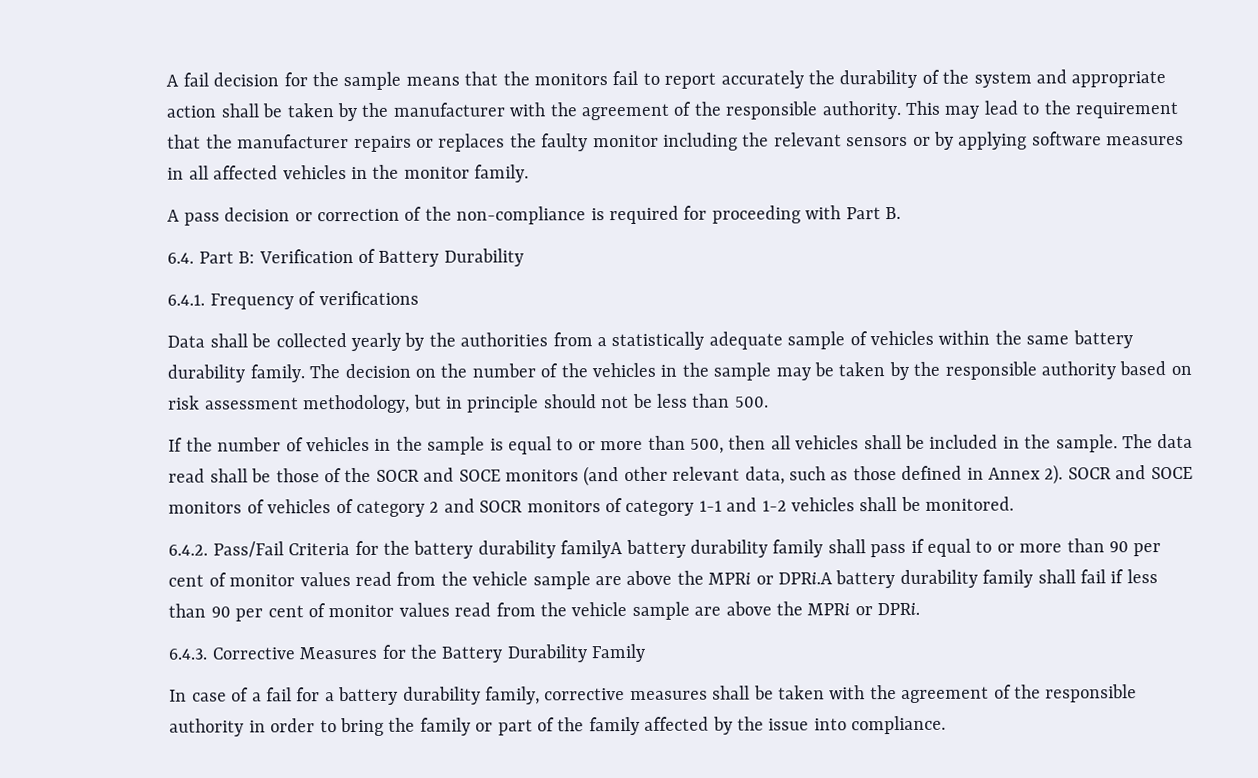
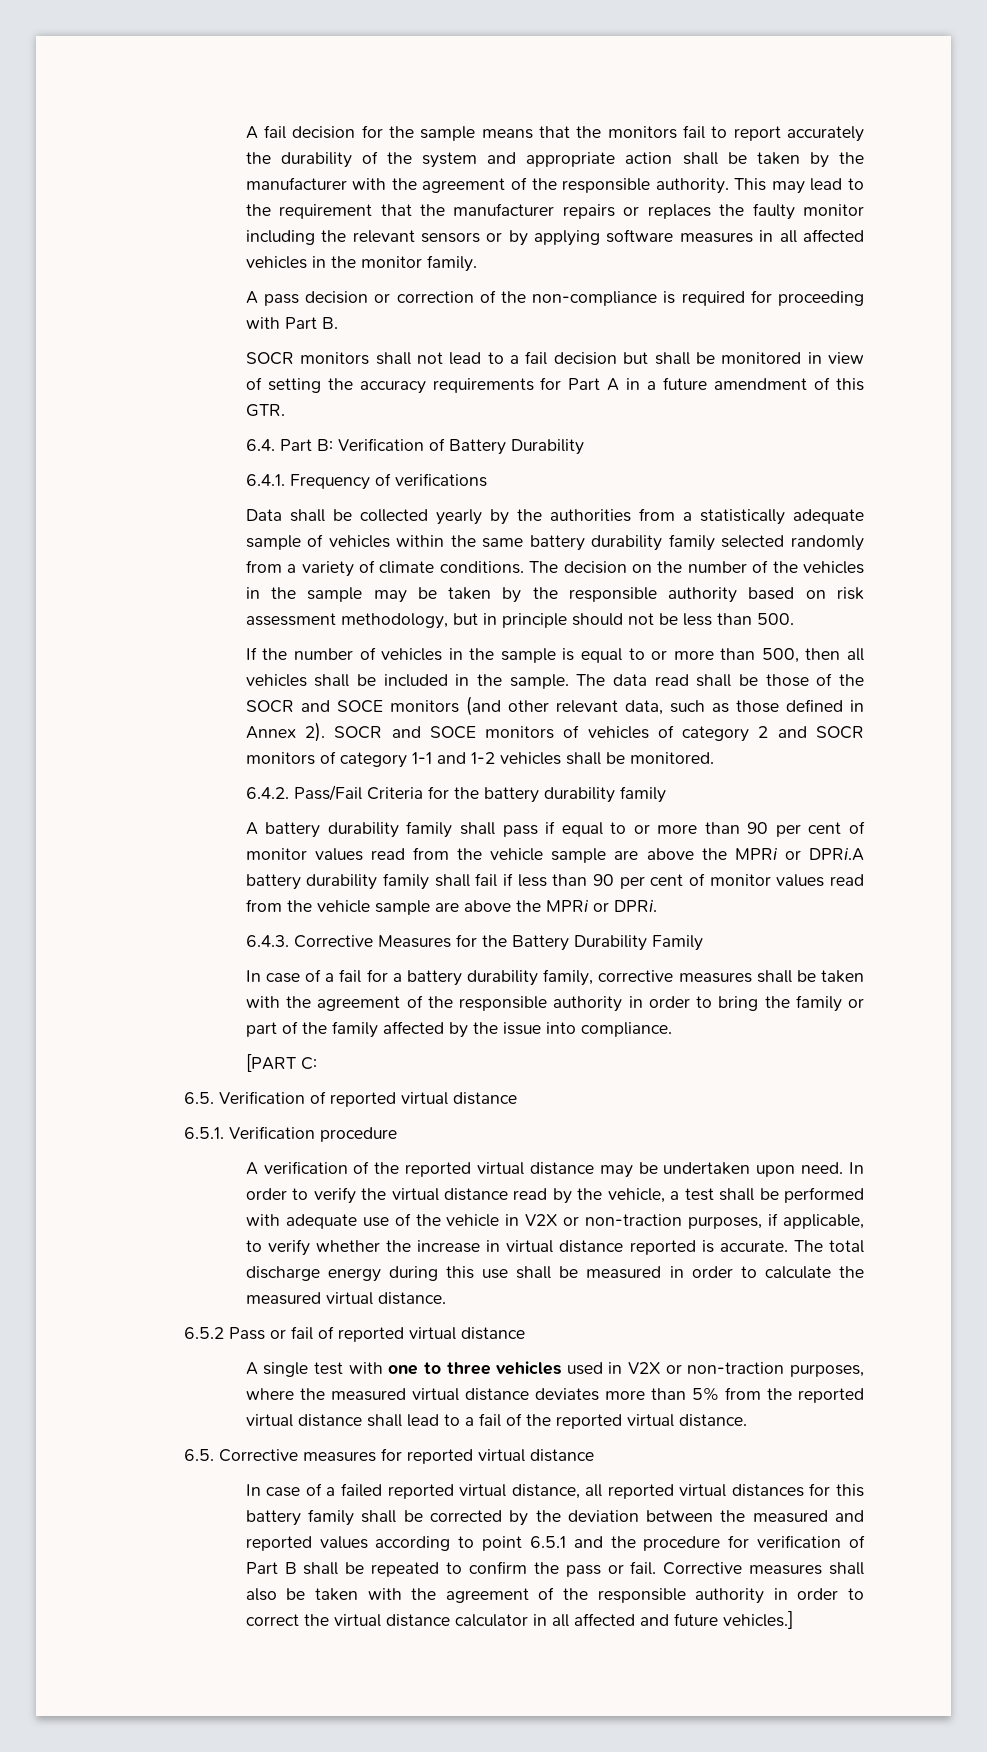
+ SOCR monitors shall not lead to a fail decision but shall be monitored in view of setting the accuracy requirements for Part A in a future amendment of this GTR.
- Data shall be collected yearly by the authorities from a statistically adequate sample of vehicles within the same battery durability family.
+ Data shall be collected yearly by the authorities from a statistically adequate sample of vehicles within the same battery durability family selected randomly from a variety of climate conditions.
- 6.4.2. Pass/Fail Criteria for the battery durability familyA battery durability family shall pass if equal to or more than 90 per cent of monitor values read from the vehicle sample are above the MPRi or DPRi.A battery durability family shall fail if less than 90 per cent of monitor values read from the vehicle sample are above the MPRi or DPRi.
+ 6.4.2. Pass/Fail Criteria for the battery durability family
+ A battery durability family shall pass if equal to or more than 90 per cent of monitor values read from the vehicle sample are above the MPRi or DPRi.A battery durability family shall fail if less than 90 per cent of monitor values read from the vehicle sample are above the MPRi or DPRi.
+ [PART C:
+ 6.5. Verification of reported virtual distance
+ 6.5.1. Verification procedure
+ A verification of the reported virtual distance may be undertaken upon need. In order to verify the virtual distance read by the vehicle, a test shall be performed with adequate use of the vehicle in V2X or non-traction purposes, if applicable, to verify whether the increase in virtual distance reported is accurate. The total discharge energy during this use shall be measured in order to calculate the measured virtual distance.
+ 6.5.2 Pass or fail of reported virtual distance
+ A single test with one to three vehicles used in V2X or non-traction purposes, where the measured virtual distance deviates more than 5% from the reported virtual distance shall lead to a fail of the reported virtual distance.
+ 6.5. Corrective measures for reported virtual distance
+ In case of a failed reported virtual distance, all reported virtual distances for this battery family shall be corrected by the deviation between the measured and reported values according to point 6.5.1 and the procedure for verification of Part B shall be repeated to confirm the pass or fail. Corrective measures shall also be taken with the agreement of the responsible authority in order to correct the virtual distance calculator in all affected and future vehicles.]

